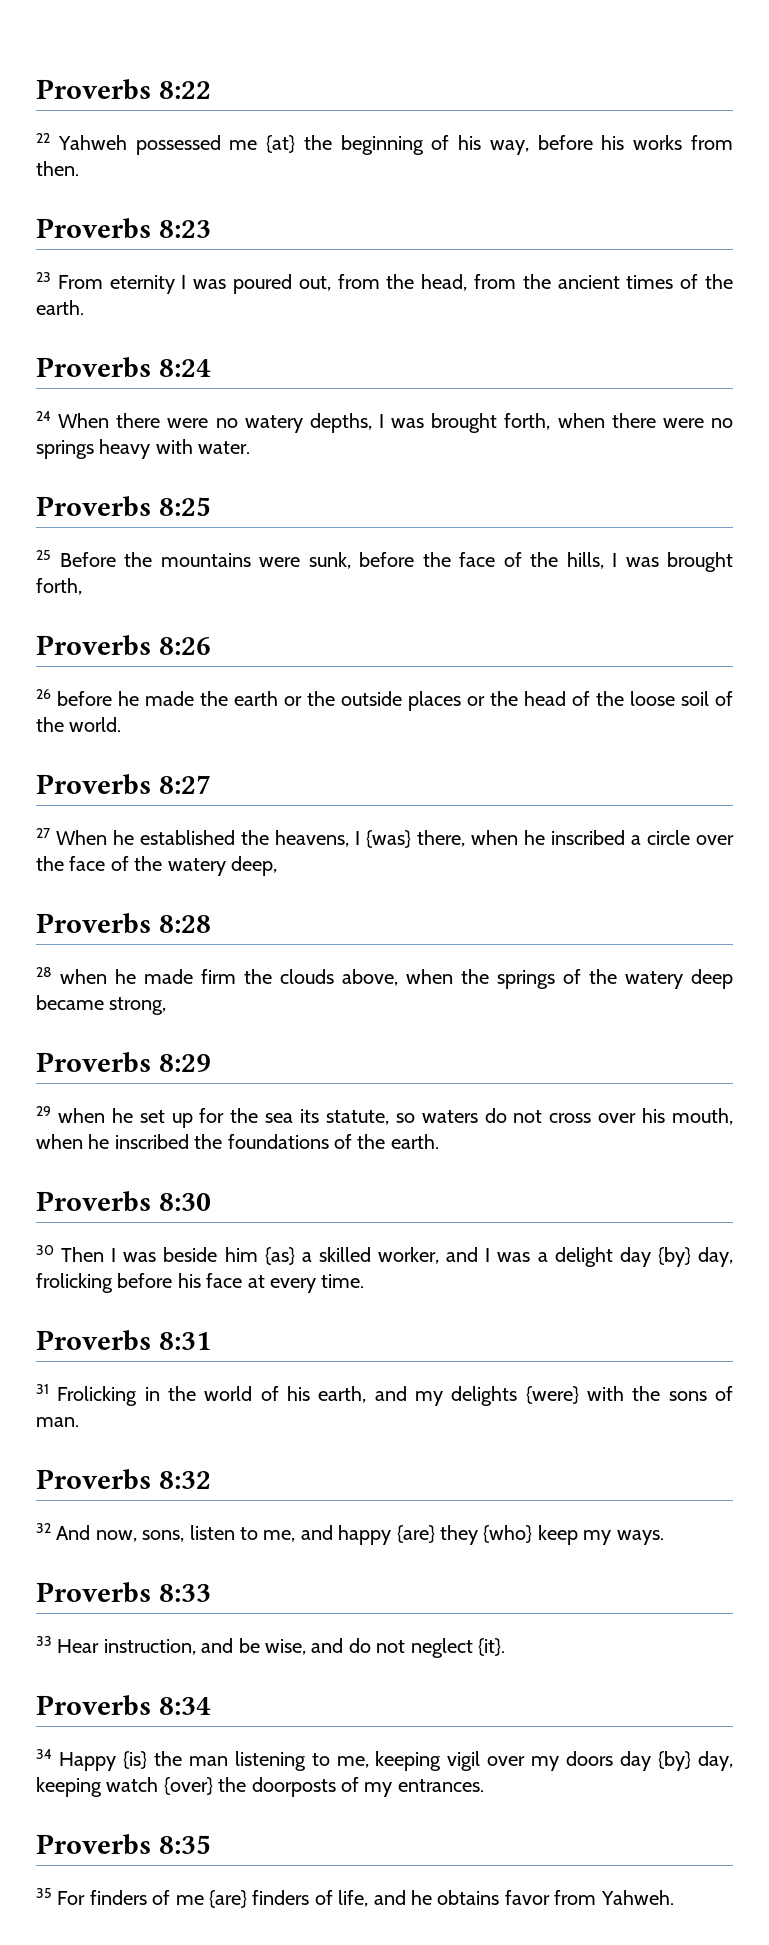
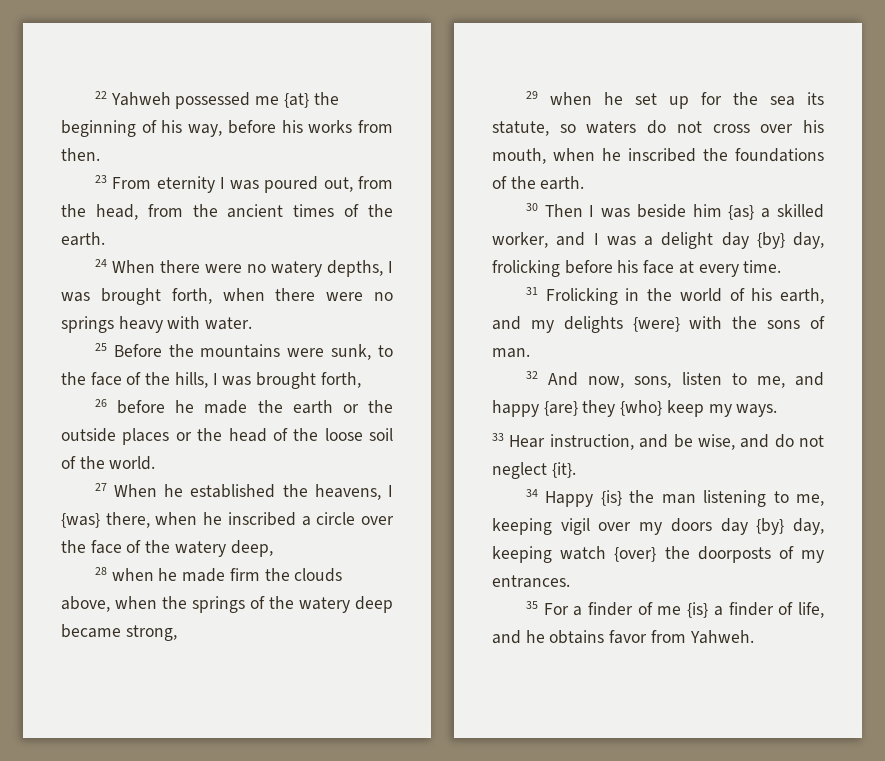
- Proverbs 8:22
- Proverbs 8:23
- Proverbs 8:24
- Proverbs 8:25
- 25 Before the mountains were sunk, before the face of the hills, I was brought forth,
+ 25 Before the mountains were sunk, to the face of the hills, I was brought forth,
- Proverbs 8:26
- Proverbs 8:27
- Proverbs 8:28
- Proverbs 8:29
- Proverbs 8:30
- Proverbs 8:31
- Proverbs 8:32
- Proverbs 8:33
- Proverbs 8:34
- Proverbs 8:35
- 35 For finders of me {are} finders of life, and he obtains favor from Yahweh.
+ 35 For a finder of me {is} a finder of life, and he obtains favor from Yahweh.

